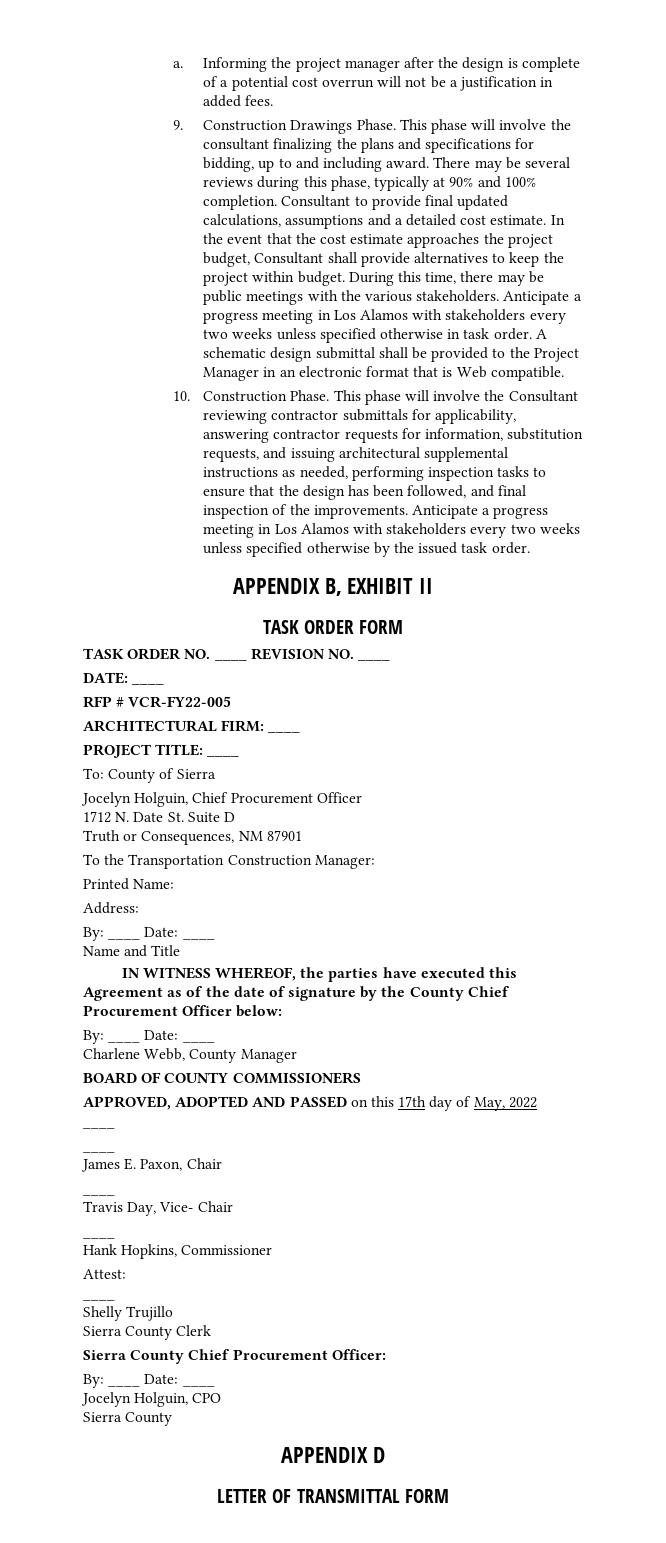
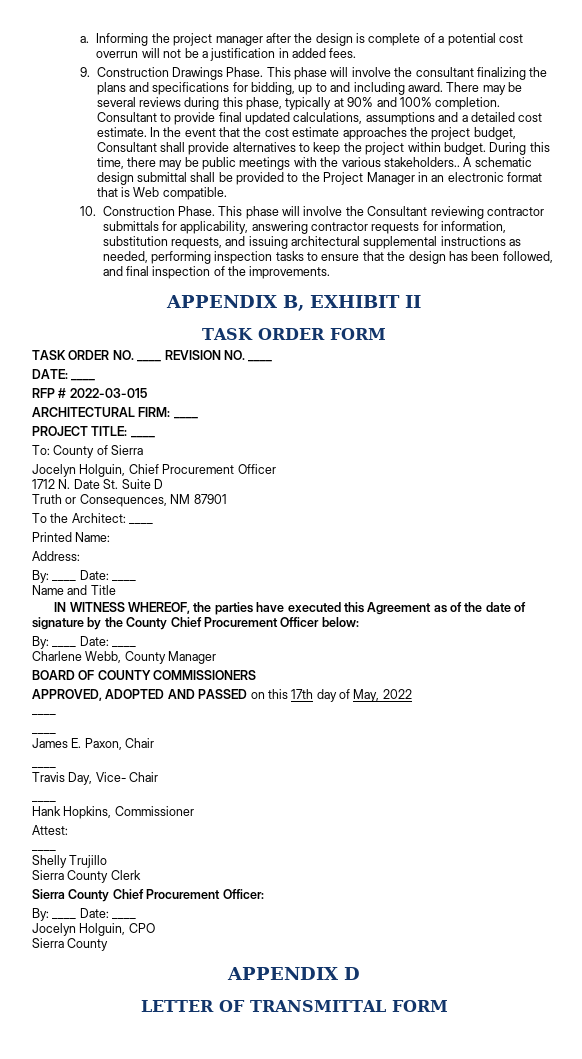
- During this time, there may be public meetings with the various stakeholders. Anticipate a progress meeting in Los Alamos with stakeholders every two weeks unless specified otherwise in task order.
+ During this time, there may be public meetings with the various stakeholders..
- Anticipate a progress meeting in Los Alamos with stakeholders every two weeks unless specified otherwise by the issued task order.
- RFP # VCR-FY22-005
+ RFP # 2022-03-015
- To the Transportation Construction Manager:
+ To the Architect: ____

